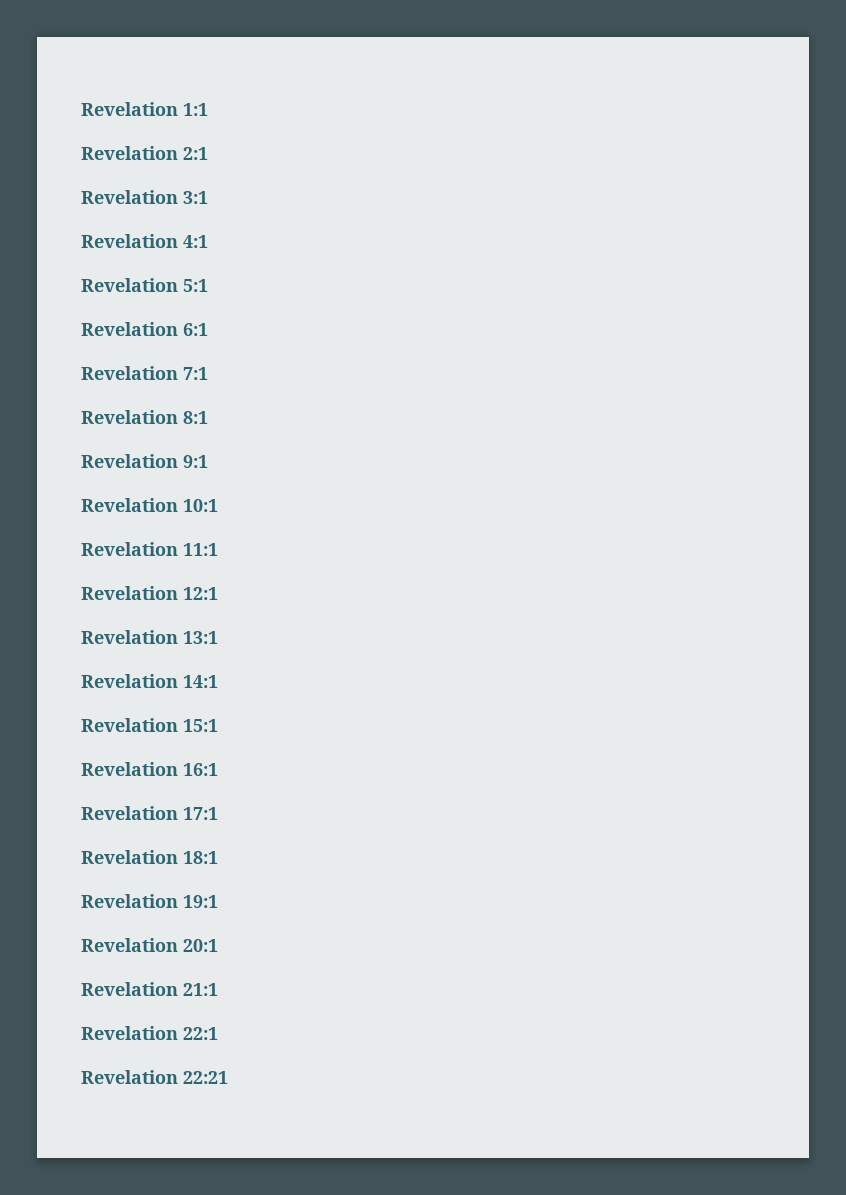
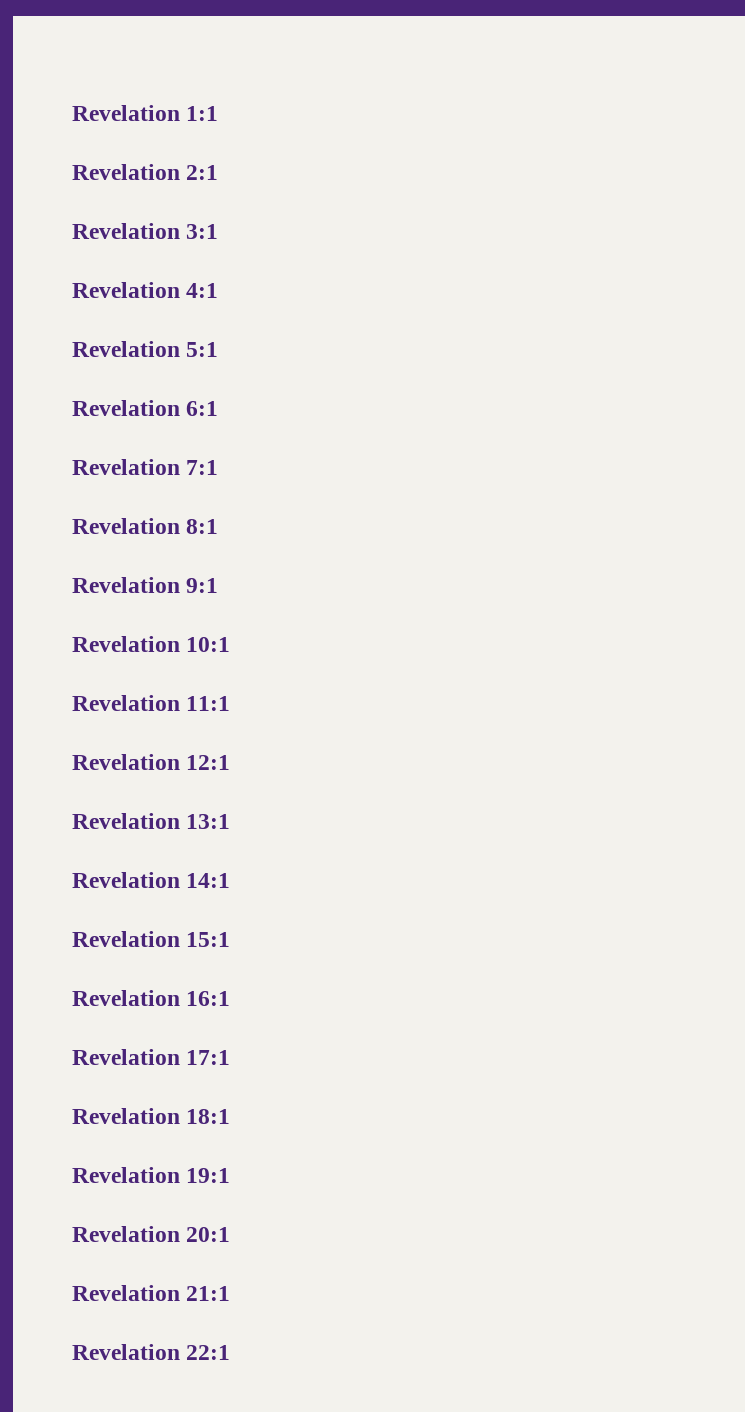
- Revelation 22:21

